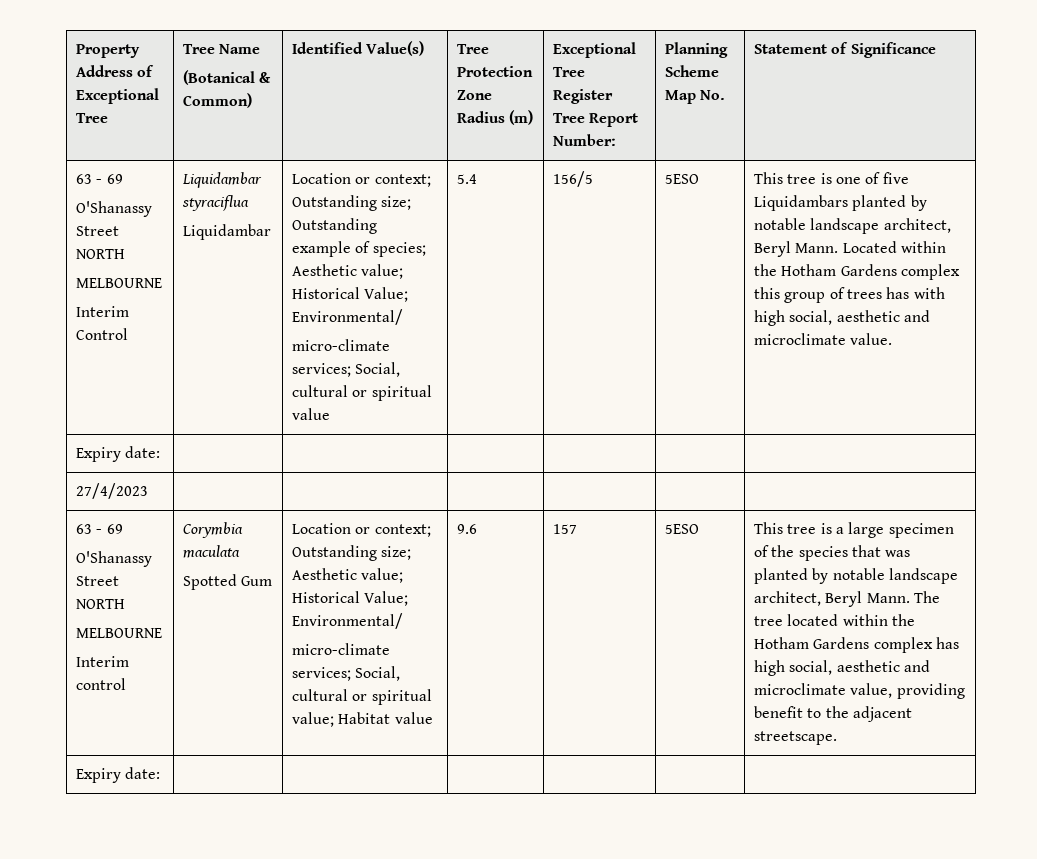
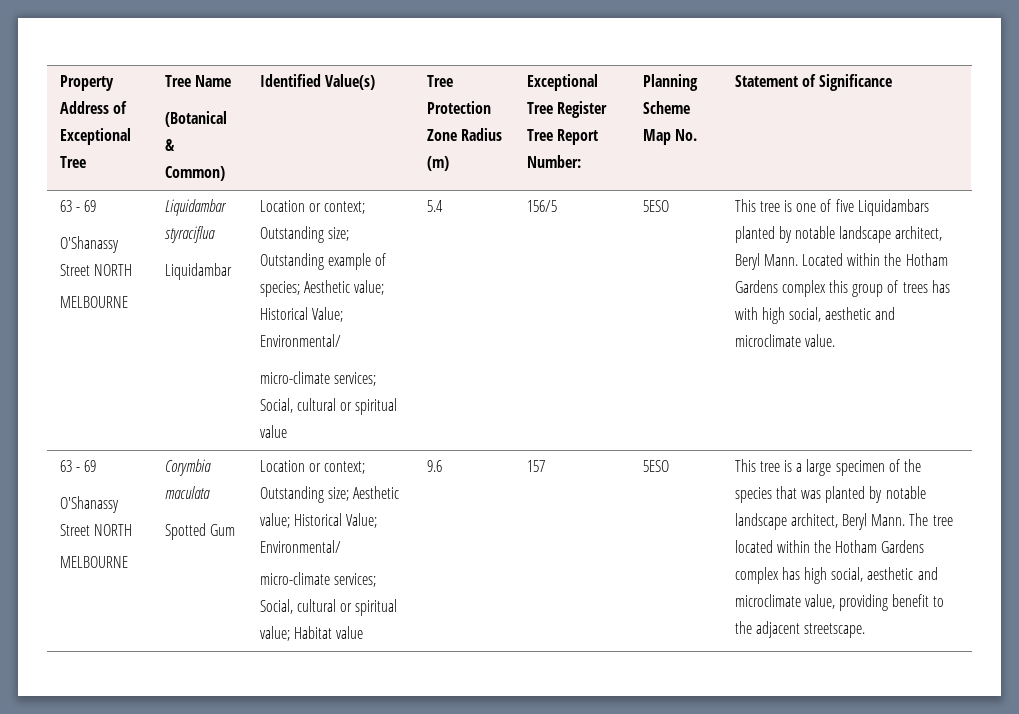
- Interim Control
  Located within the Hotham Gardens complex this group of trees has with high social, aesthetic and microclimate value.
- Expiry date: | | | | | |
- 27/4/2023 | | | | | |
  63 - 69
  O'Shanassy Street NORTH
  MELBOURNE
- Interim control
  The tree located within the Hotham Gardens complex has high social, aesthetic and microclimate value, providing benefit to the adjacent streetscape.
- Expiry date: | | | | | |

